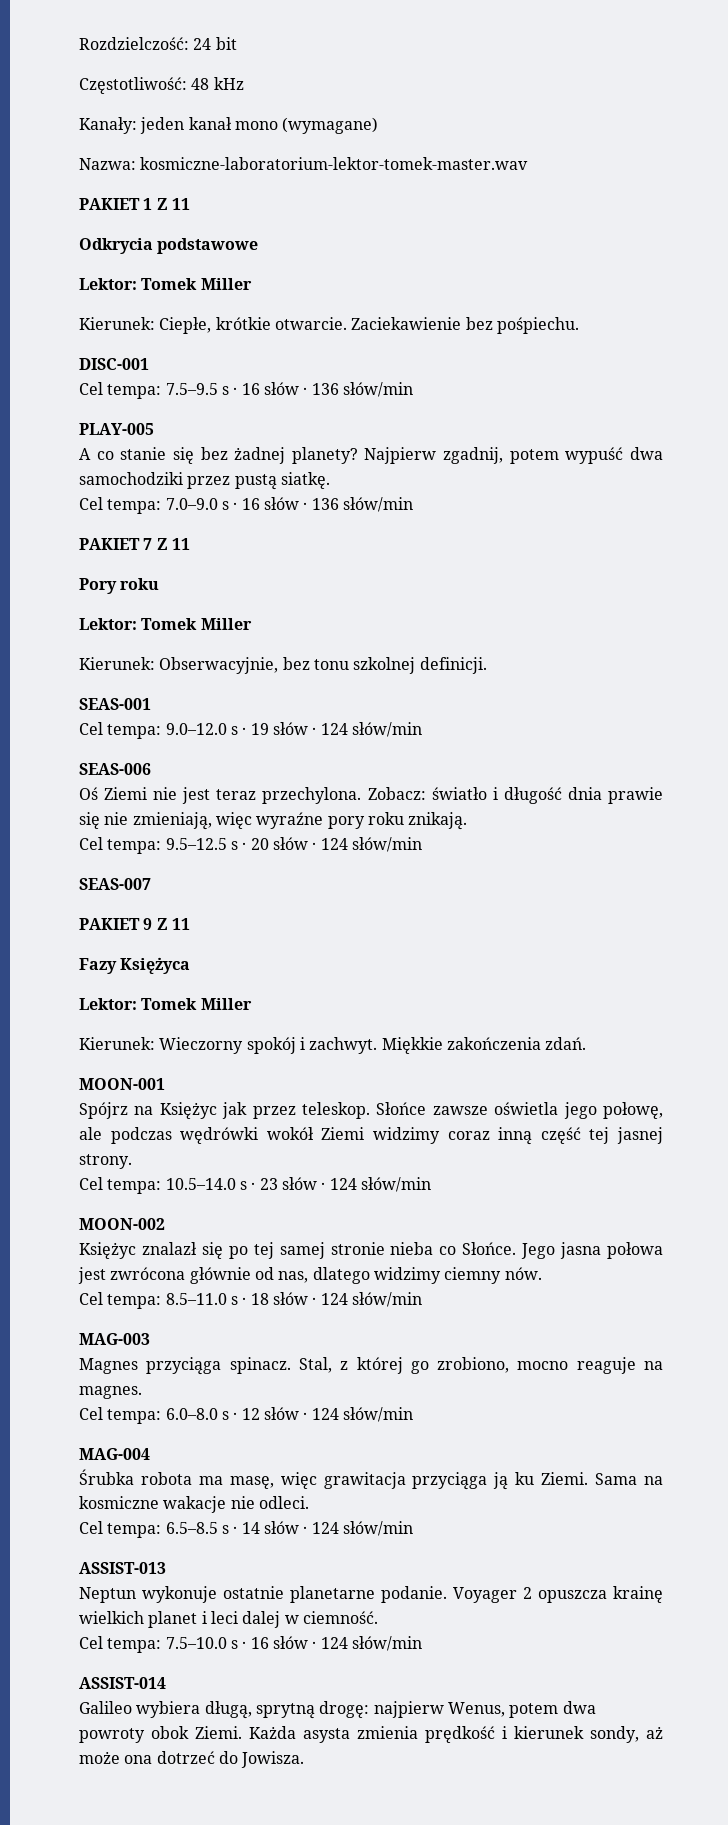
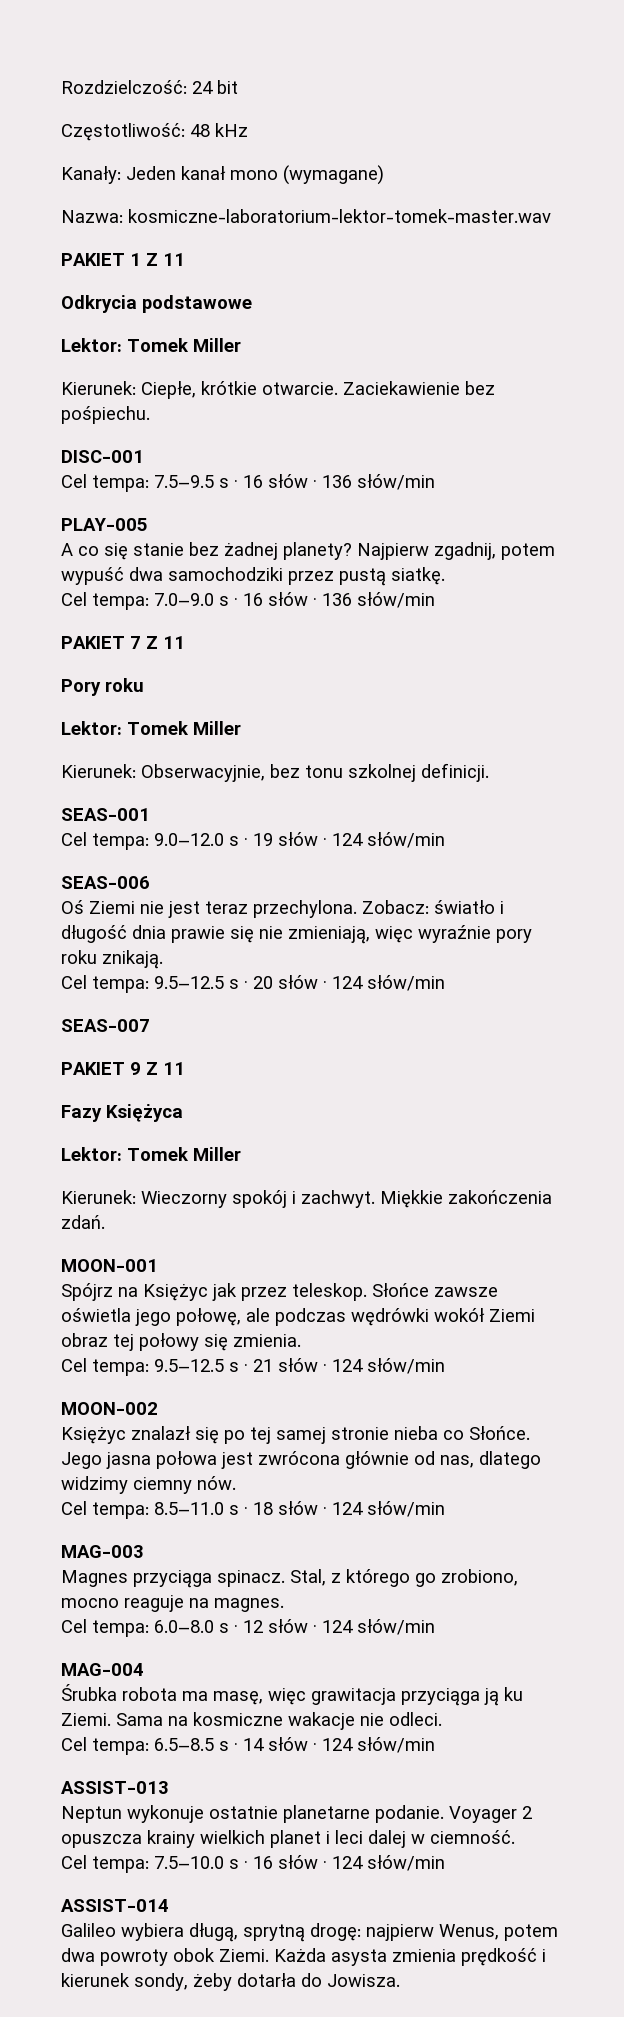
- Kanały: jeden kanał mono (wymagane)
+ Kanały: Jeden kanał mono (wymagane)
- A co stanie się bez żadnej planety?
+ A co się stanie bez żadnej planety?
- Zobacz: światło i długość dnia prawie się nie zmieniają, więc wyraźne pory roku znikają.
+ Zobacz: światło i długość dnia prawie się nie zmieniają, więc wyraźnie pory roku znikają.
- Słońce zawsze oświetla jego połowę, ale podczas wędrówki wokół Ziemi widzimy coraz inną część tej jasnej strony.
- Cel tempa: 10.5–14.0 s · 23 słów · 124 słów/min
+ Słońce zawsze oświetla jego połowę, ale podczas wędrówki wokół Ziemi obraz tej połowy się zmienia.
+ Cel tempa: 9.5–12.5 s · 21 słów · 124 słów/min
- Stal, z której go zrobiono, mocno reaguje na magnes.
+ Stal, z którego go zrobiono, mocno reaguje na magnes.
- Voyager 2 opuszcza krainę wielkich planet i leci dalej w ciemność.
+ Voyager 2 opuszcza krainy wielkich planet i leci dalej w ciemność.
- Każda asysta zmienia prędkość i kierunek sondy, aż może ona dotrzeć do Jowisza.
+ Każda asysta zmienia prędkość i kierunek sondy, żeby dotarła do Jowisza.

